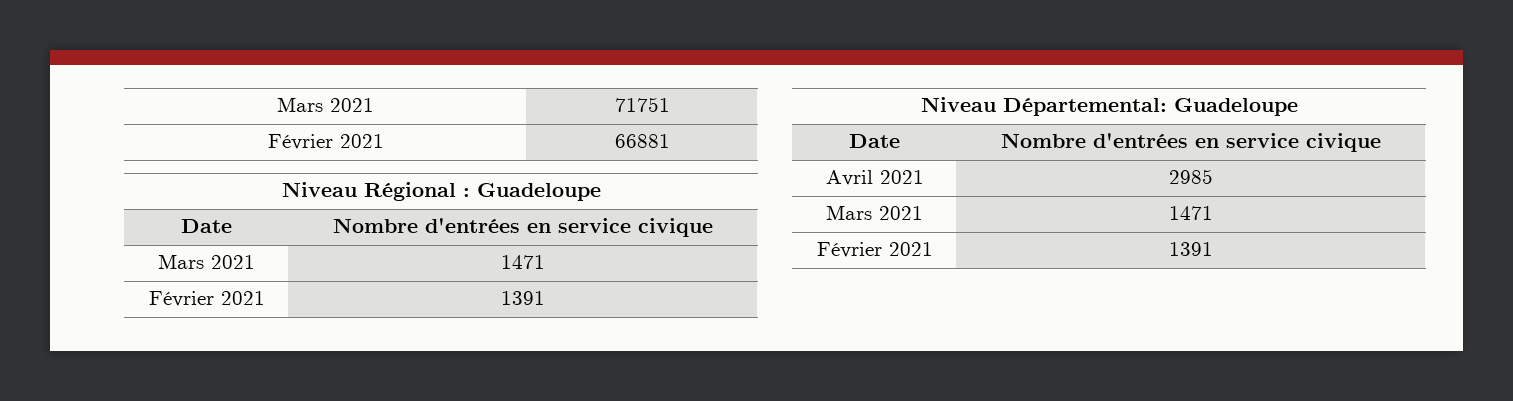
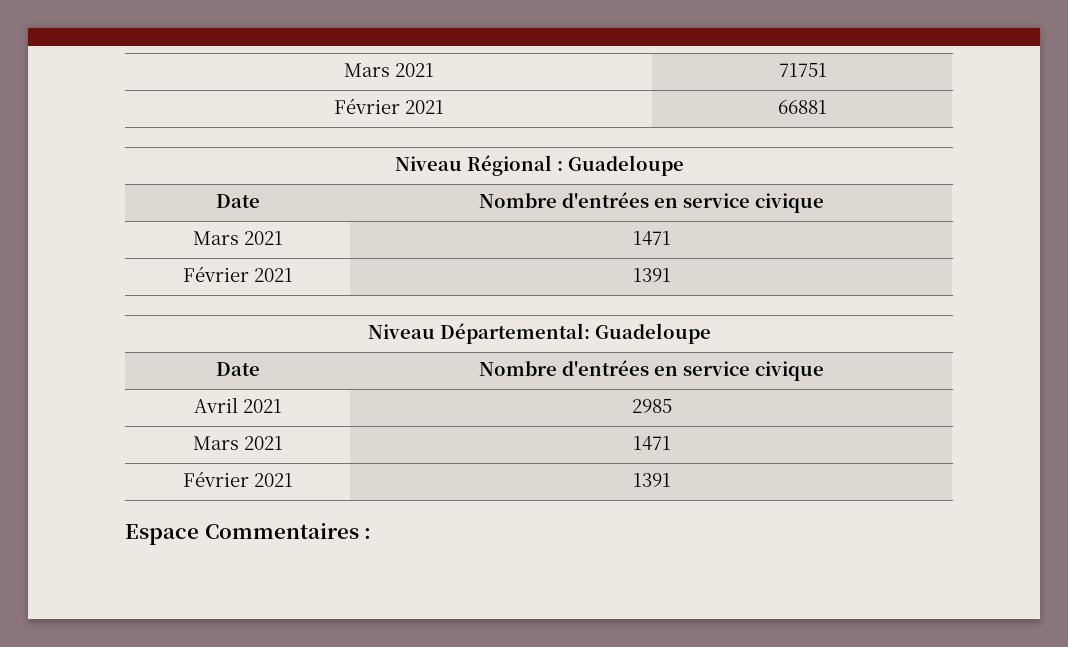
+ Espace Commentaires :

